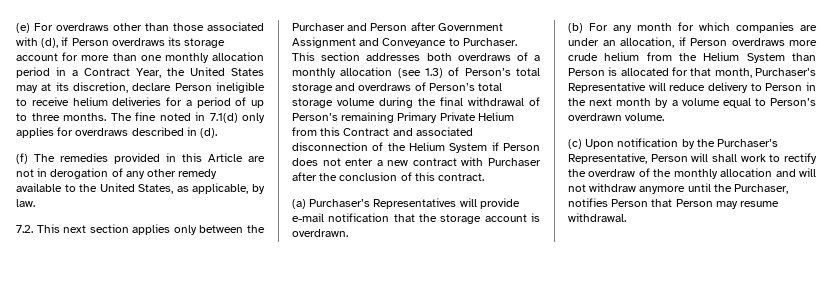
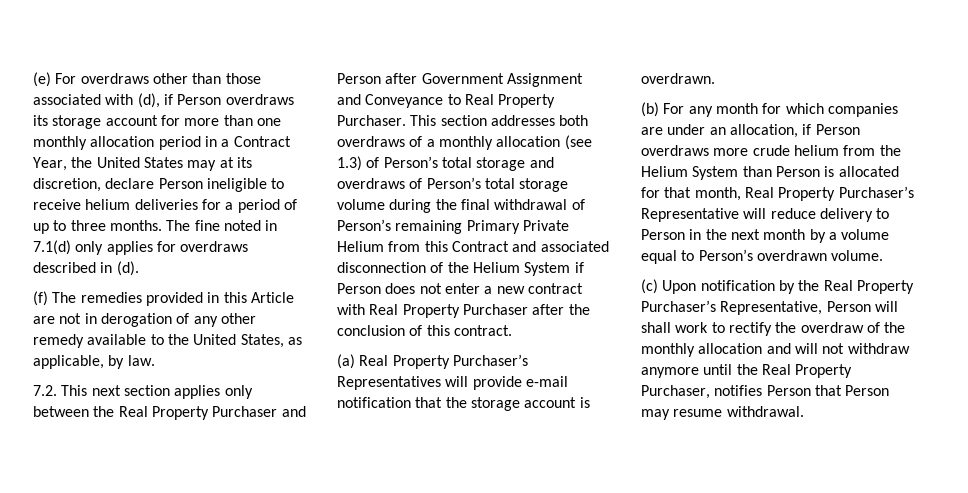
- 7.2. This next section applies only between the Purchaser and Person after Government Assignment and Conveyance to Purchaser.
+ 7.2. This next section applies only between the Real Property Purchaser and Person after Government Assignment and Conveyance to Real Property Purchaser.
- This section addresses both overdraws of a monthly allocation (see 1.3) of Person’s total storage and overdraws of Person’s total storage volume during the final withdrawal of Person’s remaining Primary Private Helium from this Contract and associated disconnection of the Helium System if Person does not enter a new contract with Purchaser after the conclusion of this contract.
+ This section addresses both overdraws of a monthly allocation (see 1.3) of Person’s total storage and overdraws of Person’s total storage volume during the final withdrawal of Person’s remaining Primary Private Helium from this Contract and associated disconnection of the Helium System if Person does not enter a new contract with Real Property Purchaser after the conclusion of this contract.
- (a) Purchaser’s Representatives will provide e-mail notification that the storage account is overdrawn.
+ (a) Real Property Purchaser’s Representatives will provide e-mail notification that the storage account is overdrawn.
- (b) For any month for which companies are under an allocation, if Person overdraws more crude helium from the Helium System than Person is allocated for that month, Purchaser’s Representative will reduce delivery to Person in the next month by a volume equal to Person’s overdrawn volume.
+ (b) For any month for which companies are under an allocation, if Person overdraws more crude helium from the Helium System than Person is allocated for that month, Real Property Purchaser’s Representative will reduce delivery to Person in the next month by a volume equal to Person’s overdrawn volume.
- (c) Upon notification by the Purchaser’s Representative, Person will shall work to rectify the overdraw of the monthly allocation and will not withdraw anymore until the Purchaser, notifies Person that Person may resume withdrawal.
+ (c) Upon notification by the Real Property Purchaser’s Representative, Person will shall work to rectify the overdraw of the monthly allocation and will not withdraw anymore until the Real Property Purchaser, notifies Person that Person may resume withdrawal.

